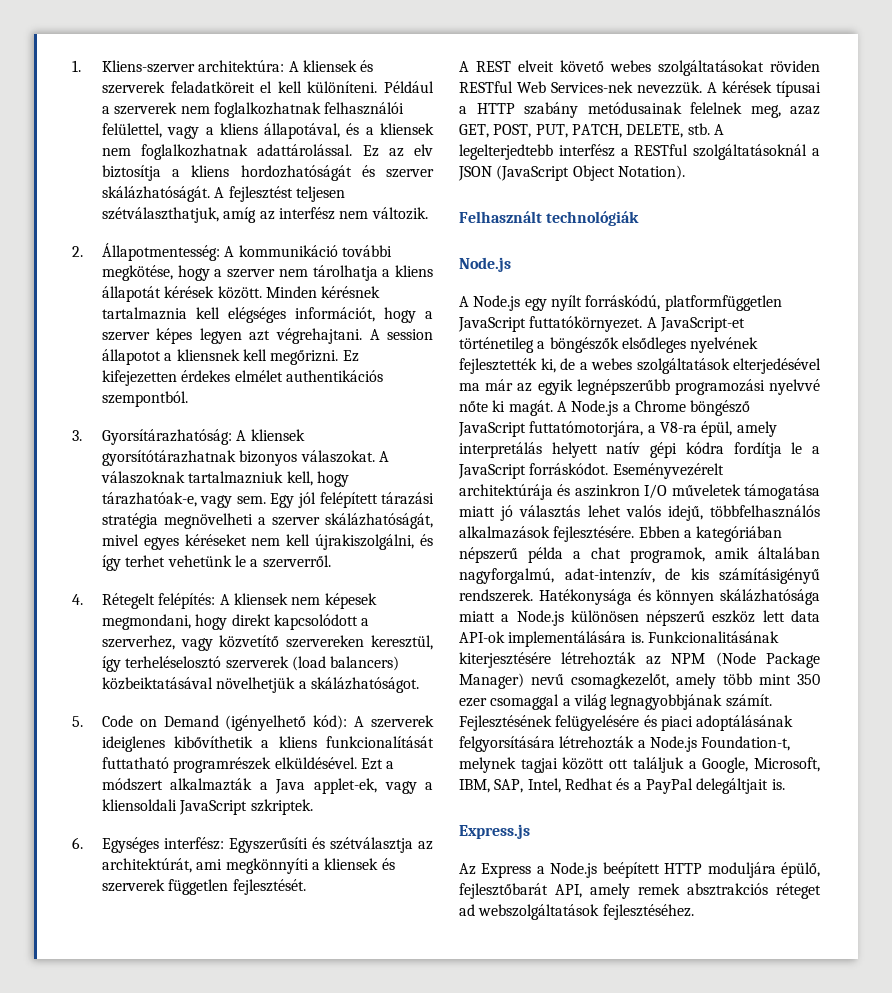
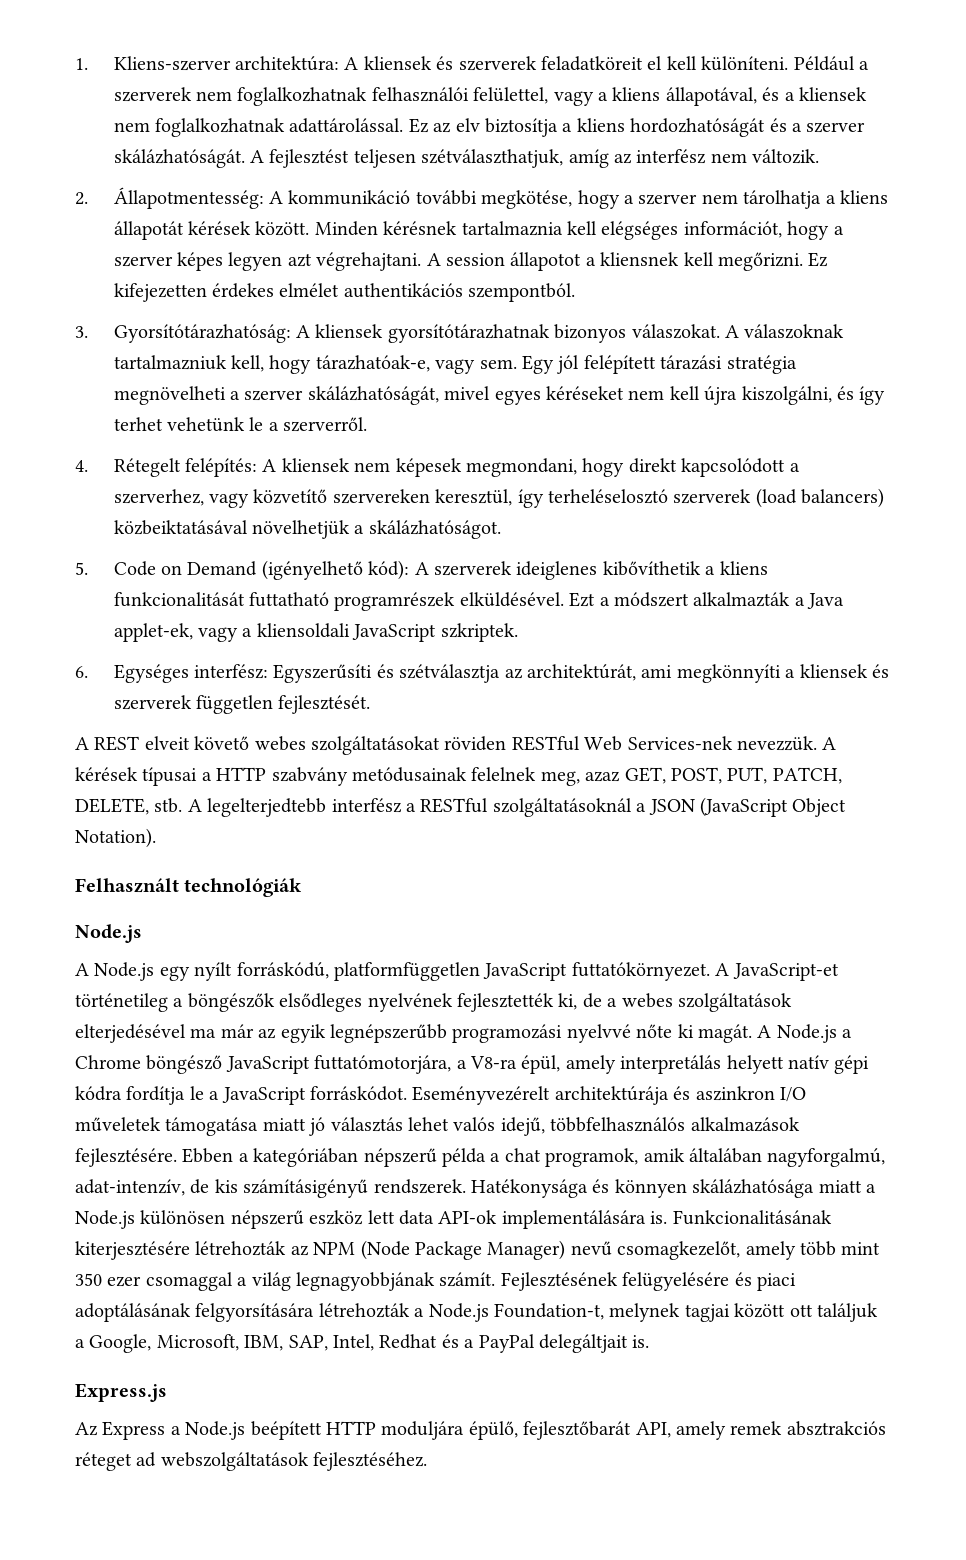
- Ez az elv biztosítja a kliens hordozhatóságát és szerver skálázhatóságát.
+ Ez az elv biztosítja a kliens hordozhatóságát és a szerver skálázhatóságát.
- 3. Gyorsítárazhatóság: A kliensek gyorsítótárazhatnak bizonyos válaszokat.
+ 3. Gyorsítótárazhatóság: A kliensek gyorsítótárazhatnak bizonyos válaszokat.
- Egy jól felépített tárazási stratégia megnövelheti a szerver skálázhatóságát, mivel egyes kéréseket nem kell újrakiszolgálni, és így terhet vehetünk le a szerverről.
+ Egy jól felépített tárazási stratégia megnövelheti a szerver skálázhatóságát, mivel egyes kéréseket nem kell újra kiszolgálni, és így terhet vehetünk le a szerverről.
- 5. Code on Demand (igényelhető kód): A szerverek ideiglenes kibővíthetik a kliens funkcionalítását futtatható programrészek elküldésével.
+ 5. Code on Demand (igényelhető kód): A szerverek ideiglenes kibővíthetik a kliens funkcionalitását futtatható programrészek elküldésével.
- A kérések típusai a HTTP szabány metódusainak felelnek meg, azaz GET, POST, PUT, PATCH, DELETE, stb.
+ A kérések típusai a HTTP szabvány metódusainak felelnek meg, azaz GET, POST, PUT, PATCH, DELETE, stb.

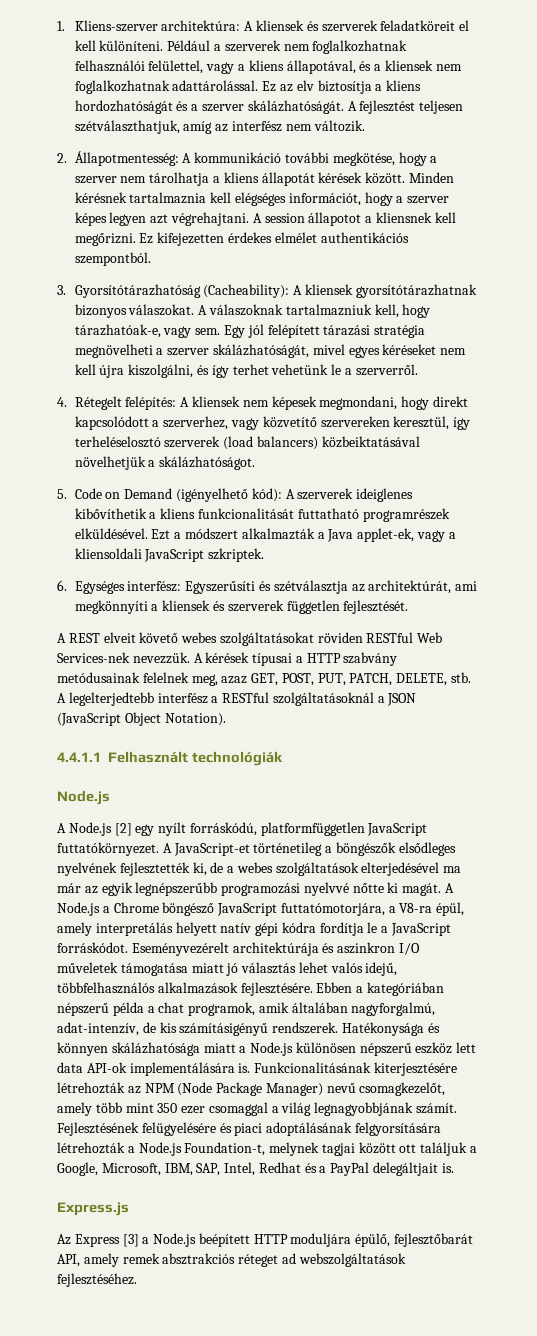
- 3. Gyorsítótárazhatóság: A kliensek gyorsítótárazhatnak bizonyos válaszokat.
+ 3. Gyorsítótárazhatóság (Cacheability): A kliensek gyorsítótárazhatnak bizonyos válaszokat.
- Felhasznált technológiák
+ 4.4.1.1 Felhasznált technológiák
- A Node.js egy nyílt forráskódú, platformfüggetlen JavaScript futtatókörnyezet.
+ A Node.js [2] egy nyílt forráskódú, platformfüggetlen JavaScript futtatókörnyezet.
- A JavaScript-et történetileg a böngészők elsődleges nyelvének fejlesztették ki, de a webes szolgáltatások elterjedésével ma már az egyik legnépszerűbb programozási nyelvvé nőte ki magát.
+ A JavaScript-et történetileg a böngészők elsődleges nyelvének fejlesztették ki, de a webes szolgáltatások elterjedésével ma már az egyik legnépszerűbb programozási nyelvvé nőtte ki magát.
- Az Express a Node.js beépített HTTP moduljára épülő, fejlesztőbarát API, amely remek absztrakciós réteget ad webszolgáltatások fejlesztéséhez.
+ Az Express [3] a Node.js beépített HTTP moduljára épülő, fejlesztőbarát API, amely remek absztrakciós réteget ad webszolgáltatások fejlesztéséhez.

